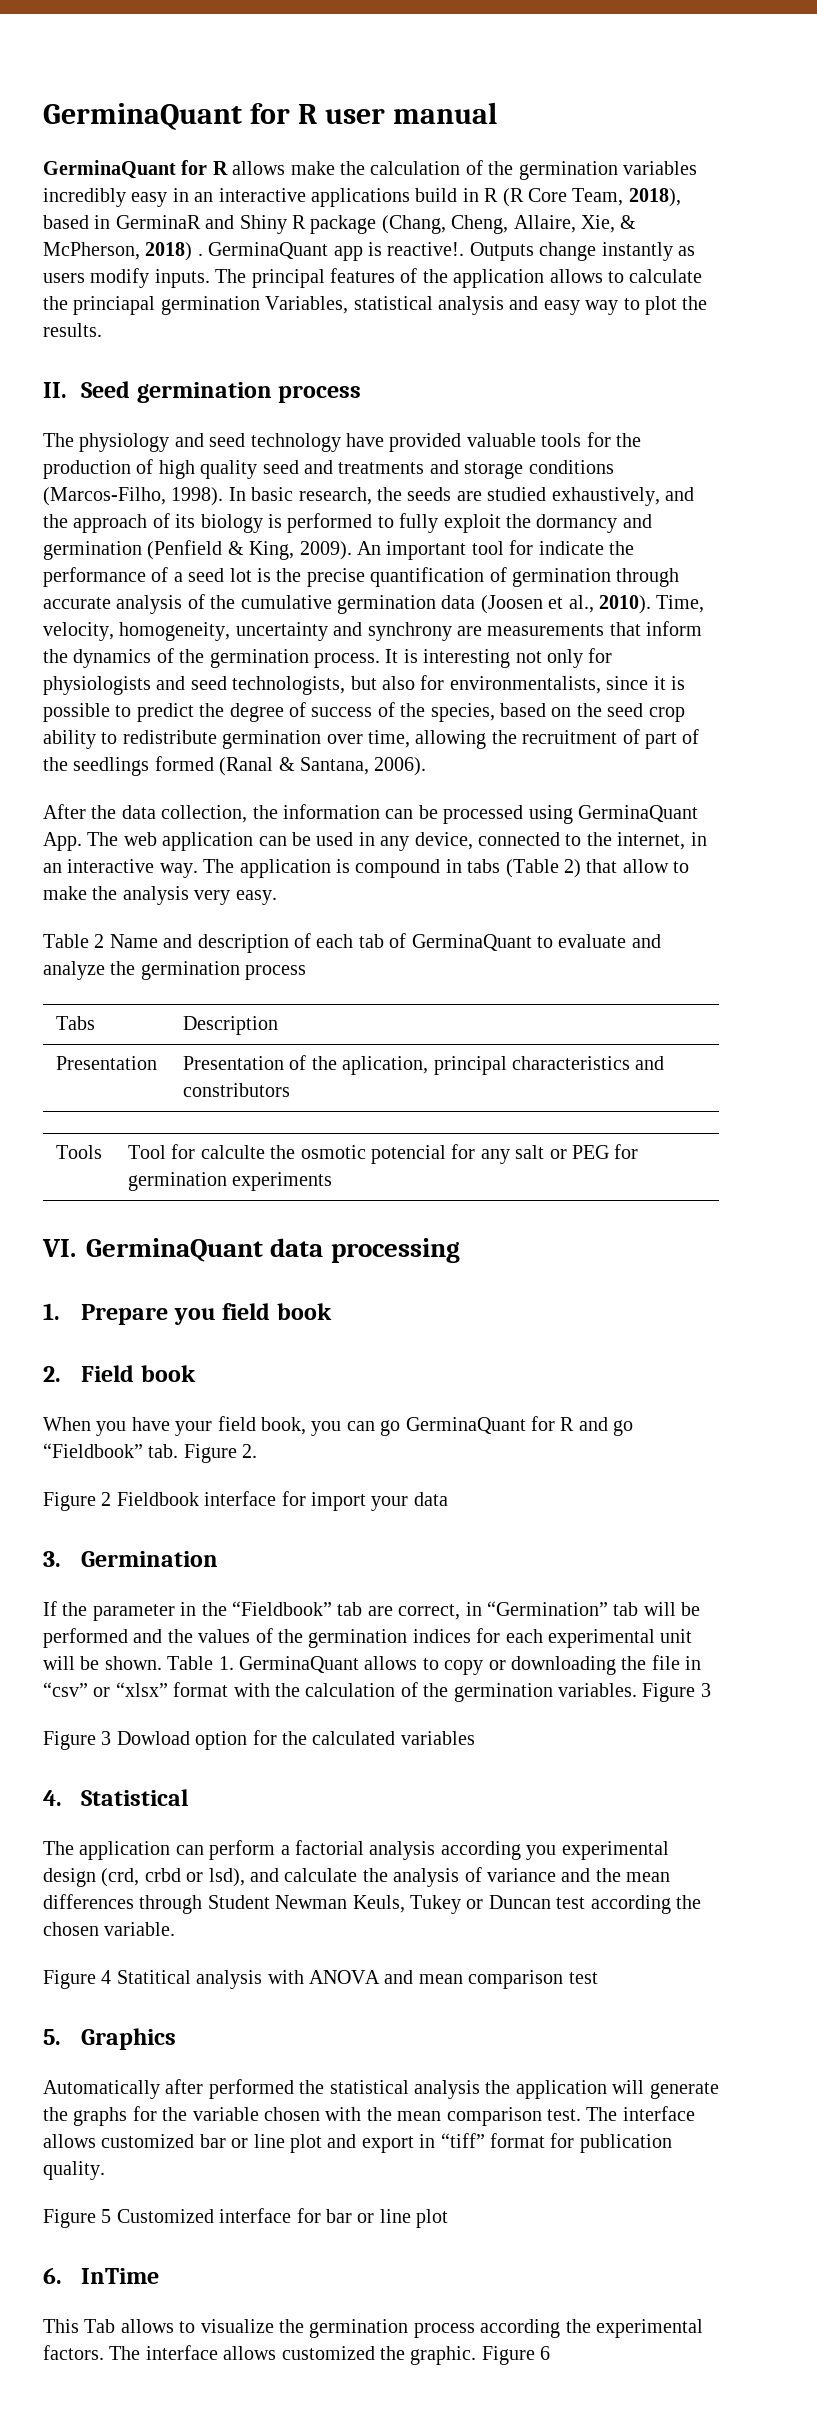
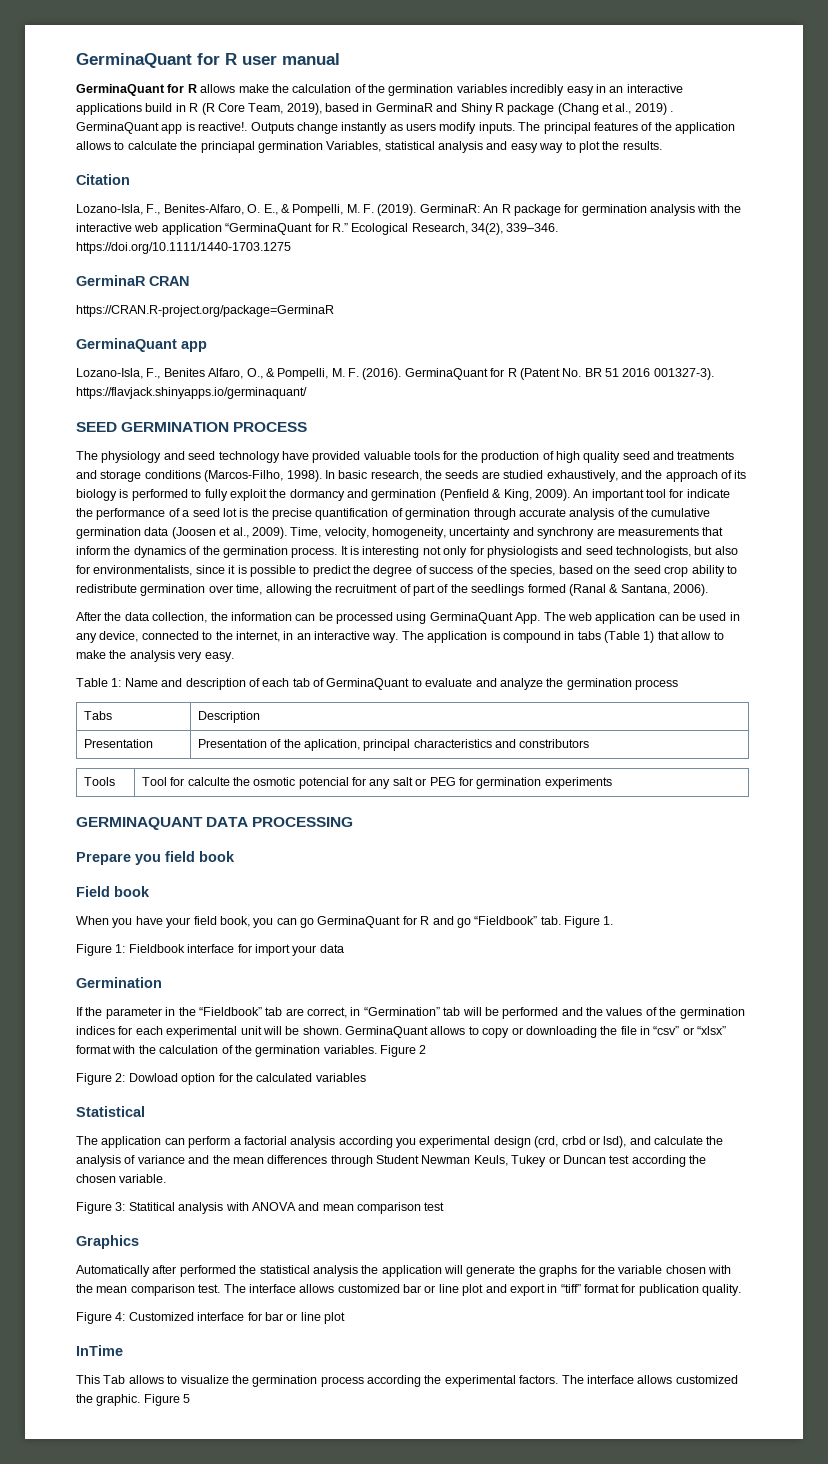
- GerminaQuant for R allows make the calculation of the germination variables incredibly easy in an interactive applications build in R (R Core Team, 2018), based in GerminaR and Shiny R package (Chang, Cheng, Allaire, Xie, & McPherson, 2018) .
+ GerminaQuant for R allows make the calculation of the germination variables incredibly easy in an interactive applications build in R (R Core Team, 2019), based in GerminaR and Shiny R package (Chang et al., 2019) .
- II. Seed germination process
+ Citation
+ Lozano-Isla, F., Benites-Alfaro, O. E., & Pompelli, M. F. (2019). GerminaR: An R package for germination analysis with the interactive web application “GerminaQuant for R.” Ecological Research, 34(2), 339–346. https://doi.org/10.1111/1440-1703.1275
+ GerminaR CRAN
+ https://CRAN.R-project.org/package=GerminaR
+ GerminaQuant app
+ Lozano-Isla, F., Benites Alfaro, O., & Pompelli, M. F. (2016). GerminaQuant for R (Patent No. BR 51 2016 001327-3). https://flavjack.shinyapps.io/germinaquant/
+ SEED GERMINATION PROCESS
- An important tool for indicate the performance of a seed lot is the precise quantification of germination through accurate analysis of the cumulative germination data (Joosen et al., 2010).
+ An important tool for indicate the performance of a seed lot is the precise quantification of germination through accurate analysis of the cumulative germination data (Joosen et al., 2009).
- The application is compound in tabs (Table 2) that allow to make the analysis very easy.
+ The application is compound in tabs (Table 1) that allow to make the analysis very easy.
- Table 2 Name and description of each tab of GerminaQuant to evaluate and analyze the germination process
+ Table 1: Name and description of each tab of GerminaQuant to evaluate and analyze the germination process
- VI. GerminaQuant data processing
- 1. Prepare you field book
+ GERMINAQUANT DATA PROCESSING
+ Prepare you field book
- 2. Field book
+ Field book
- When you have your field book, you can go GerminaQuant for R and go “Fieldbook” tab. Figure 2.
- Figure 2 Fieldbook interface for import your data
+ When you have your field book, you can go GerminaQuant for R and go “Fieldbook” tab. Figure 1.
+ Figure 1: Fieldbook interface for import your data
- 3. Germination
+ Germination
- Table 1. GerminaQuant allows to copy or downloading the file in “csv” or “xlsx” format with the calculation of the germination variables. Figure 3
- Figure 3 Dowload option for the calculated variables
+ GerminaQuant allows to copy or downloading the file in “csv” or “xlsx” format with the calculation of the germination variables. Figure 2
+ Figure 2: Dowload option for the calculated variables
- 4. Statistical
+ Statistical
- Figure 4 Statitical analysis with ANOVA and mean comparison test
+ Figure 3: Statitical analysis with ANOVA and mean comparison test
- 5. Graphics
+ Graphics
- Figure 5 Customized interface for bar or line plot
+ Figure 4: Customized interface for bar or line plot
- 6. InTime
+ InTime
- Figure 6
+ Figure 5

